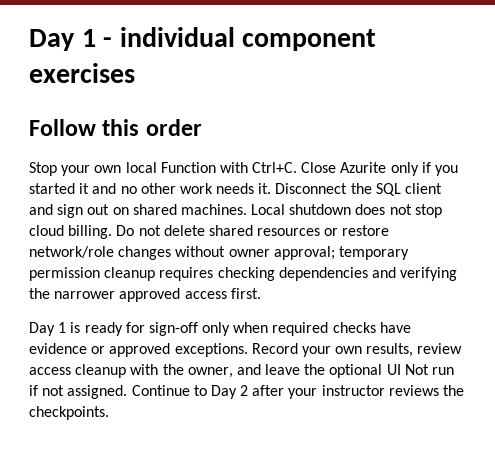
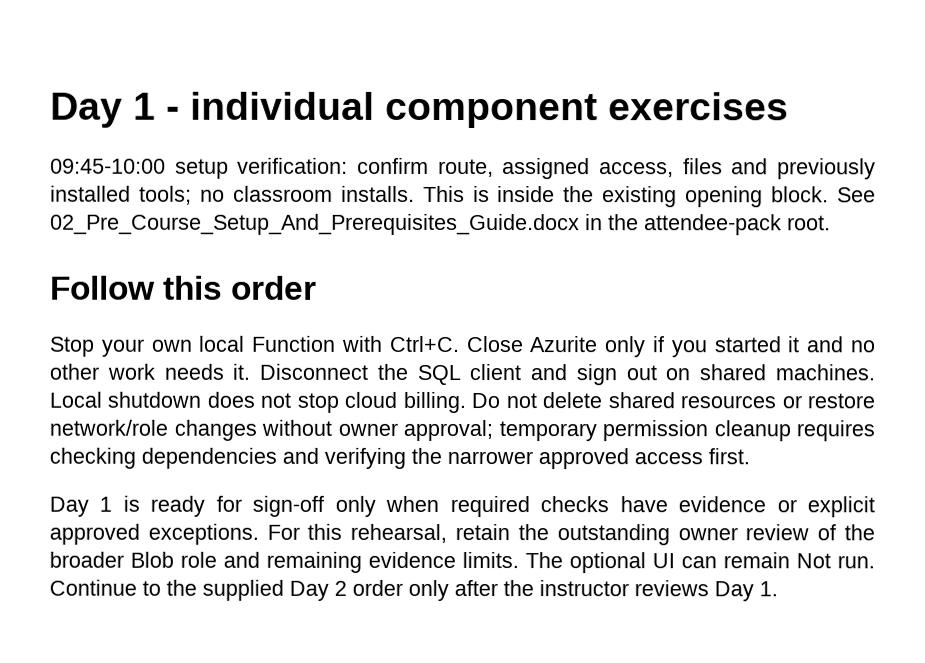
+ 09:45-10:00 setup verification: confirm route, assigned access, files and previously installed tools; no classroom installs. This is inside the existing opening block. See 02_Pre_Course_Setup_And_Prerequisites_Guide.docx in the attendee-pack root.
- Day 1 is ready for sign-off only when required checks have evidence or approved exceptions.
+ Day 1 is ready for sign-off only when required checks have evidence or explicit approved exceptions.
- Record your own results, review access cleanup with the owner, and leave the optional UI Not run if not assigned. Continue to Day 2 after your instructor reviews the checkpoints.
+ For this rehearsal, retain the outstanding owner review of the broader Blob role and remaining evidence limits. The optional UI can remain Not run. Continue to the supplied Day 2 order only after the instructor reviews Day 1.

